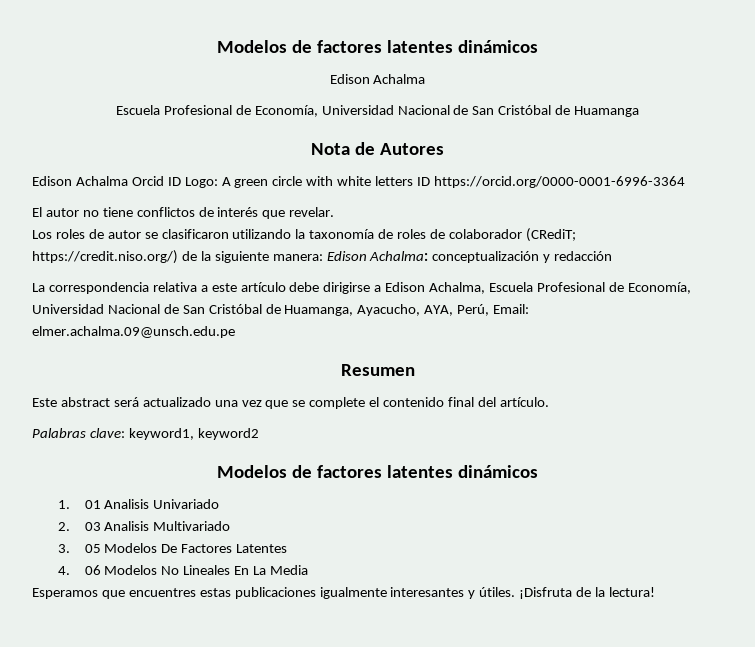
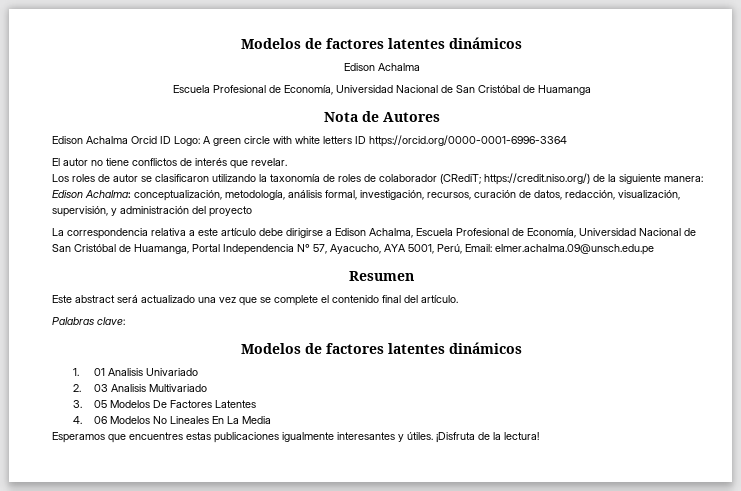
- Los roles de autor se clasificaron utilizando la taxonomía de roles de colaborador (CRediT; https://credit.niso.org/) de la siguiente manera: Edison Achalma: conceptualización y redacción
+ Los roles de autor se clasificaron utilizando la taxonomía de roles de colaborador (CRediT; https://credit.niso.org/) de la siguiente manera: Edison Achalma: conceptualización, metodología, análisis formal, investigación, recursos, curación de datos, redacción, visualización, supervisión, y administración del proyecto
- La correspondencia relativa a este artículo debe dirigirse a Edison Achalma, Escuela Profesional de Economía, Universidad Nacional de San Cristóbal de Huamanga, Ayacucho, AYA, Perú, Email: elmer.achalma.09@unsch.edu.pe
+ La correspondencia relativa a este artículo debe dirigirse a Edison Achalma, Escuela Profesional de Economía, Universidad Nacional de San Cristóbal de Huamanga, Portal Independencia N° 57, Ayacucho, AYA 5001, Perú, Email: elmer.achalma.09@unsch.edu.pe
- Palabras clave: keyword1, keyword2
+ Palabras clave:

